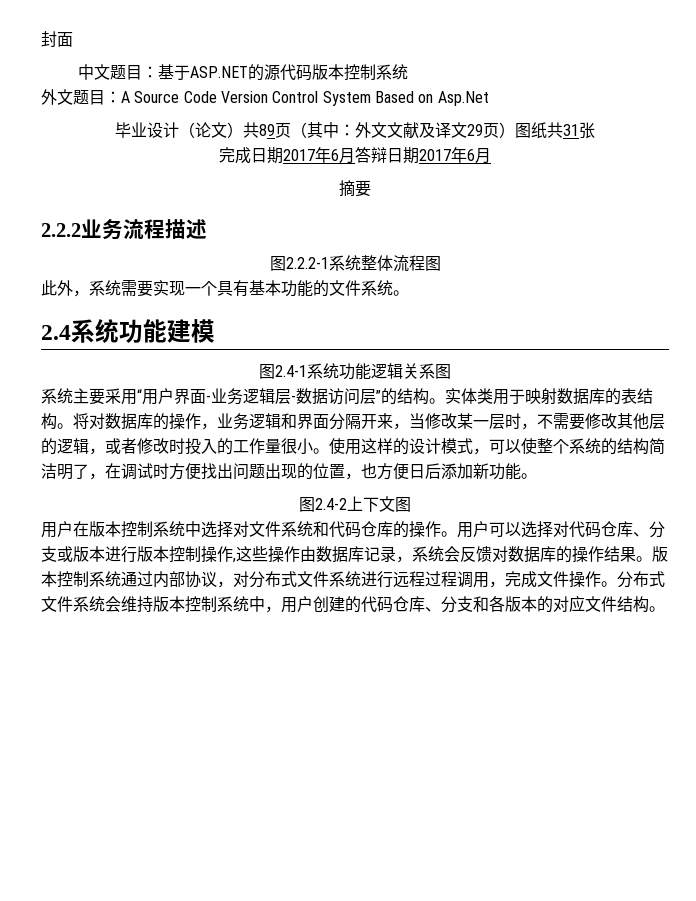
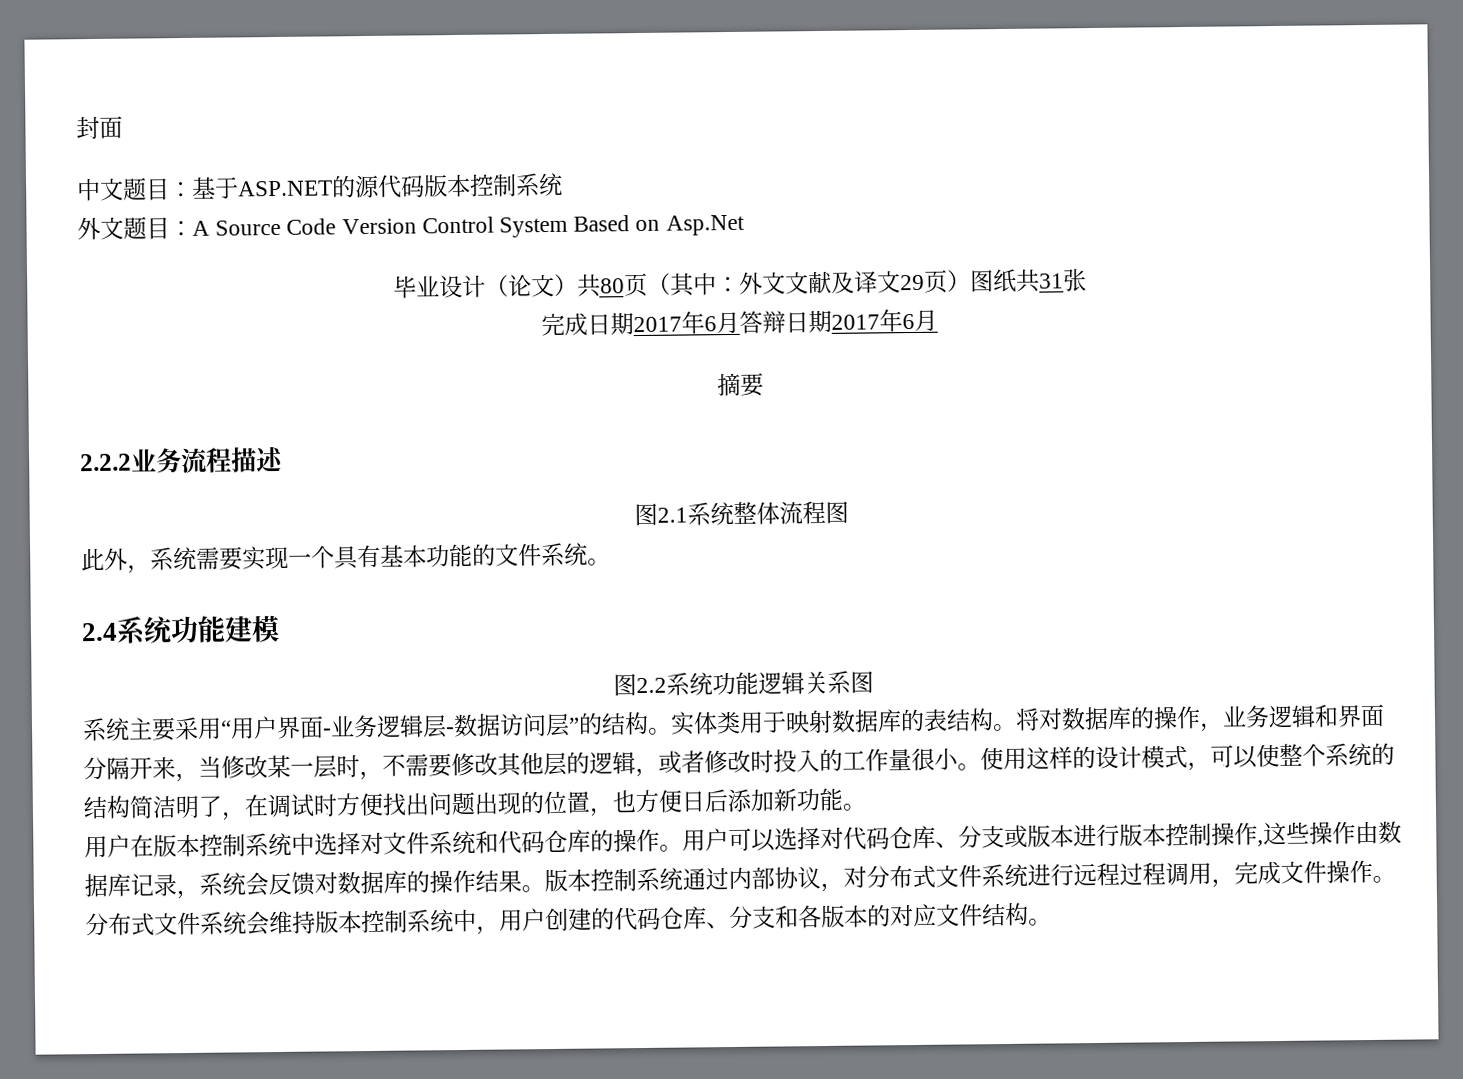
- 毕业设计（论文）共89页（其中：外文文献及译文29页）图纸共31张
+ 毕业设计（论文）共80页（其中：外文文献及译文29页）图纸共31张
- 图2.2.2-1系统整体流程图
+ 图2.1系统整体流程图
- 图2.4-1系统功能逻辑关系图
+ 图2.2系统功能逻辑关系图
- 图2.4-2上下文图

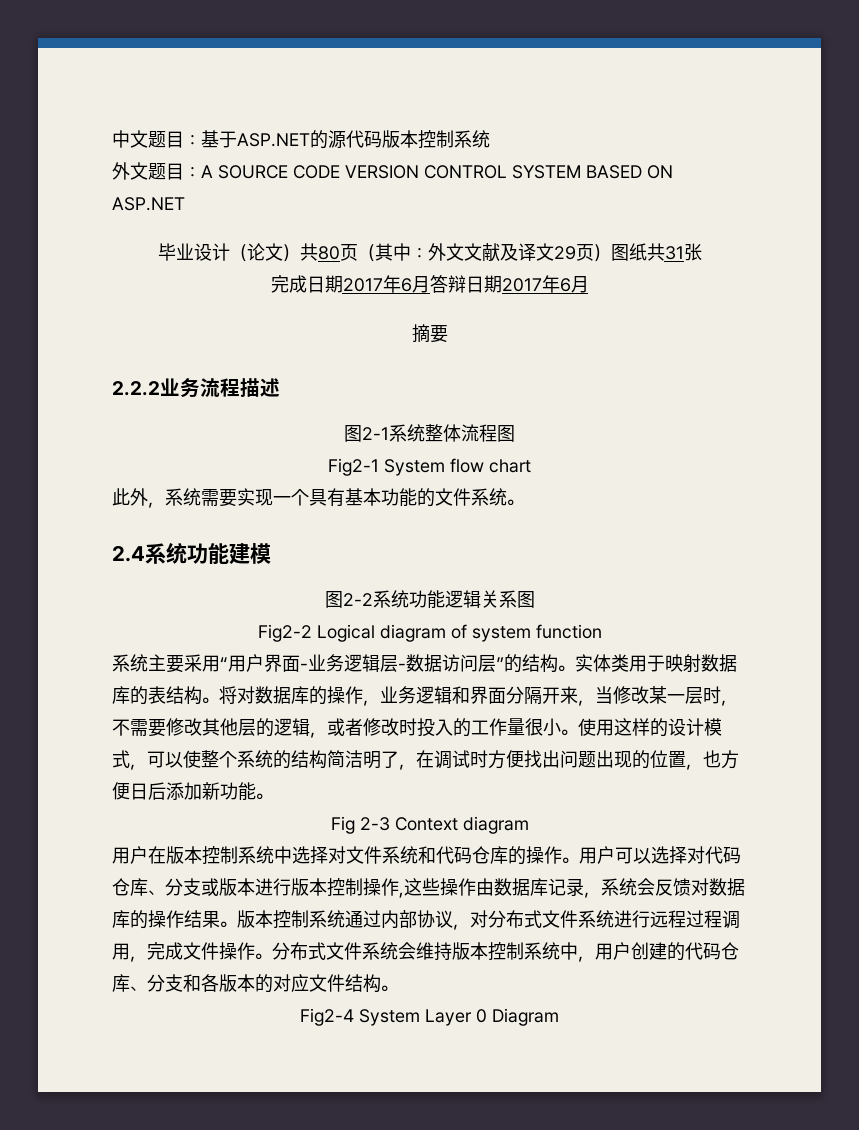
- 封面
- 外文题目：A Source Code Version Control System Based on Asp.Net
+ 外文题目：A SOURCE CODE VERSION CONTROL SYSTEM BASED ON ASP.NET
- 图2.1系统整体流程图
+ 图2-1系统整体流程图
+ Fig2-1 System flow chart
- 图2.2系统功能逻辑关系图
+ 图2-2系统功能逻辑关系图
+ Fig2-2 Logical diagram of system function
+ Fig 2-3 Context diagram
+ Fig2-4 System Layer 0 Diagram

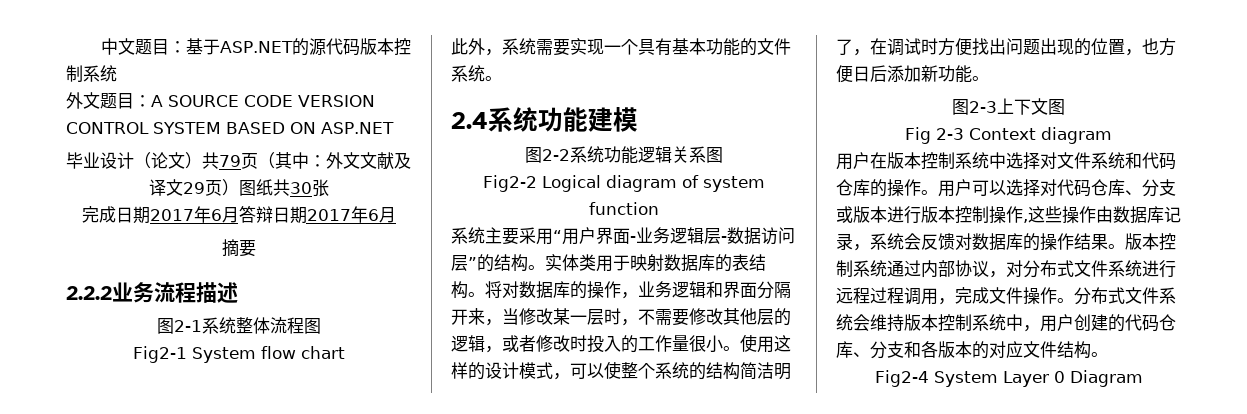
- 毕业设计（论文）共80页（其中：外文文献及译文29页）图纸共31张
+ 毕业设计（论文）共79页（其中：外文文献及译文29页）图纸共30张
+ 图2-3上下文图

